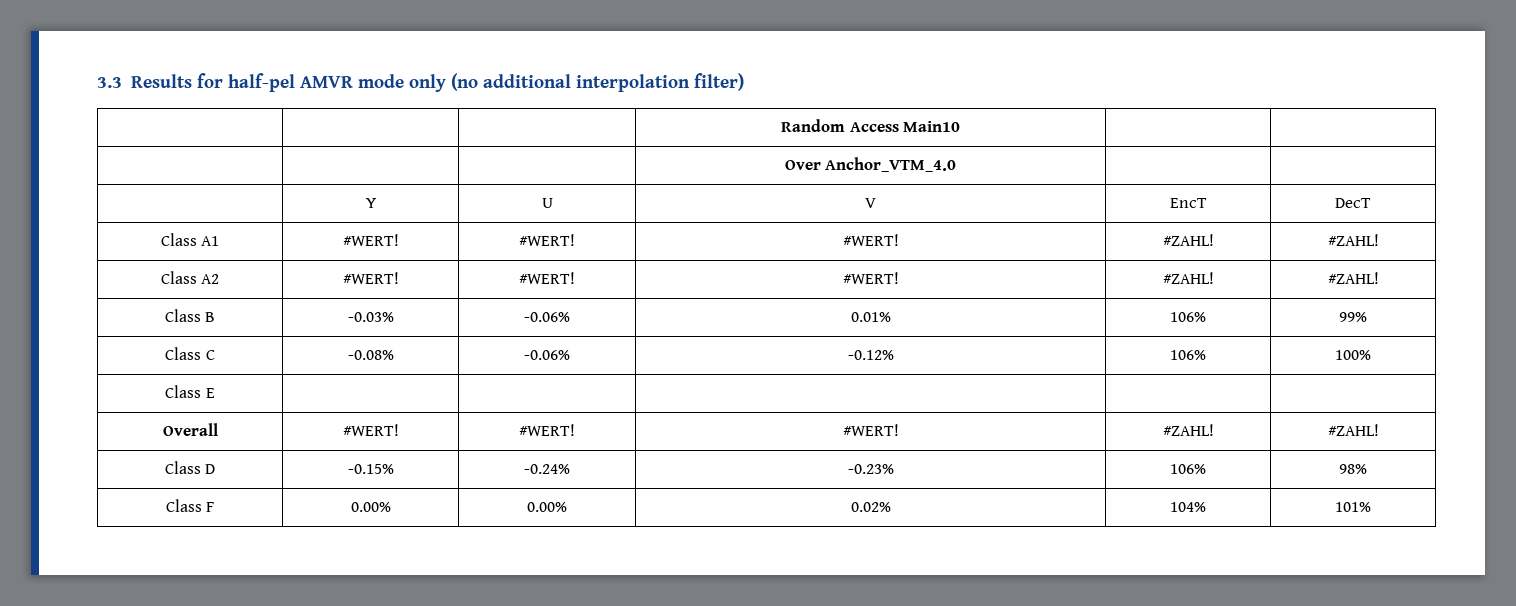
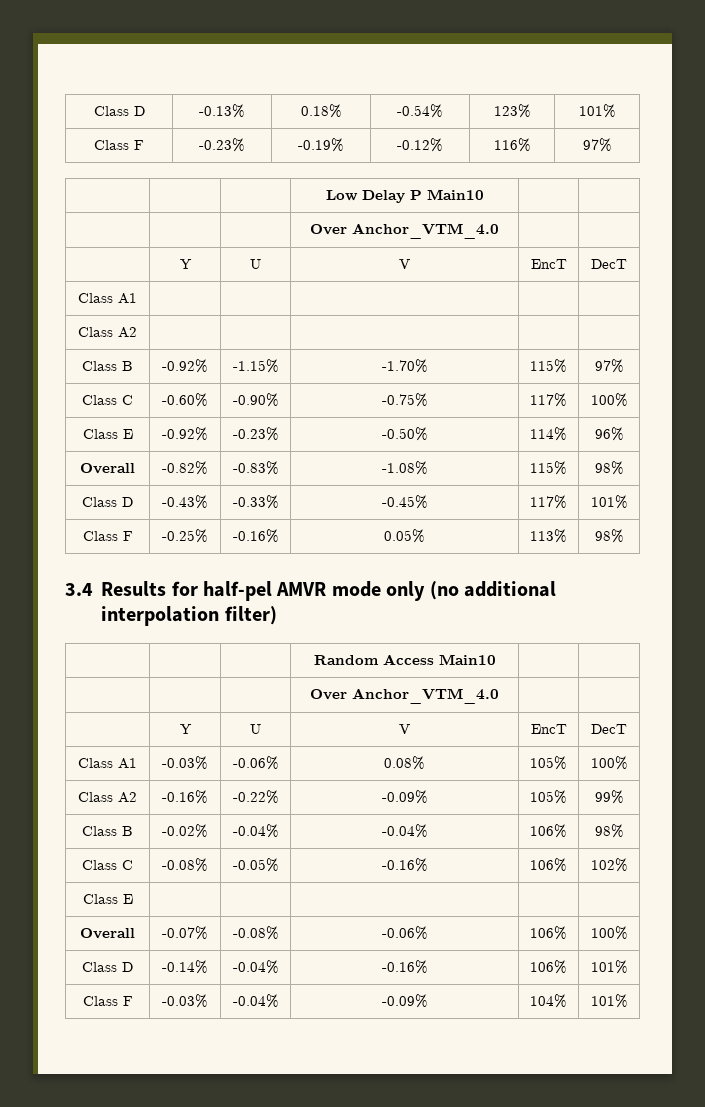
- 3.3 Results for half-pel AMVR mode only (no additional interpolation filter)
+ Class D | -0.13% | 0.18% | -0.54% | 123% | 101%
+ Class F | -0.23% | -0.19% | -0.12% | 116% | 97%
+ | | | Low Delay P Main10 | |
+ | | | Over Anchor_VTM_4.0 | |
+ | Y | U | V | EncT | DecT
+ Class A1 | | | | |
+ Class A2 | | | | |
+ Class B | -0.92% | -1.15% | -1.70% | 115% | 97%
+ Class C | -0.60% | -0.90% | -0.75% | 117% | 100%
+ Class E | -0.92% | -0.23% | -0.50% | 114% | 96%
+ Overall | -0.82% | -0.83% | -1.08% | 115% | 98%
+ Class D | -0.43% | -0.33% | -0.45% | 117% | 101%
+ Class F | -0.25% | -0.16% | 0.05% | 113% | 98%
+ 3.4 Results for half-pel AMVR mode only (no additional interpolation filter)
- Class A1 | #WERT! | #WERT! | #WERT! | #ZAHL! | #ZAHL!
- Class A2 | #WERT! | #WERT! | #WERT! | #ZAHL! | #ZAHL!
- Class B | -0.03% | -0.06% | 0.01% | 106% | 99%
+ Class A1 | -0.03% | -0.06% | 0.08% | 105% | 100%
+ Class A2 | -0.16% | -0.22% | -0.09% | 105% | 99%
+ Class B | -0.02% | -0.04% | -0.04% | 106% | 98%
- Class C | -0.08% | -0.06% | -0.12% | 106% | 100%
+ Class C | -0.08% | -0.05% | -0.16% | 106% | 102%
- Overall | #WERT! | #WERT! | #WERT! | #ZAHL! | #ZAHL!
- Class D | -0.15% | -0.24% | -0.23% | 106% | 98%
- Class F | 0.00% | 0.00% | 0.02% | 104% | 101%
+ Overall | -0.07% | -0.08% | -0.06% | 106% | 100%
+ Class D | -0.14% | -0.04% | -0.16% | 106% | 101%
+ Class F | -0.03% | -0.04% | -0.09% | 104% | 101%

